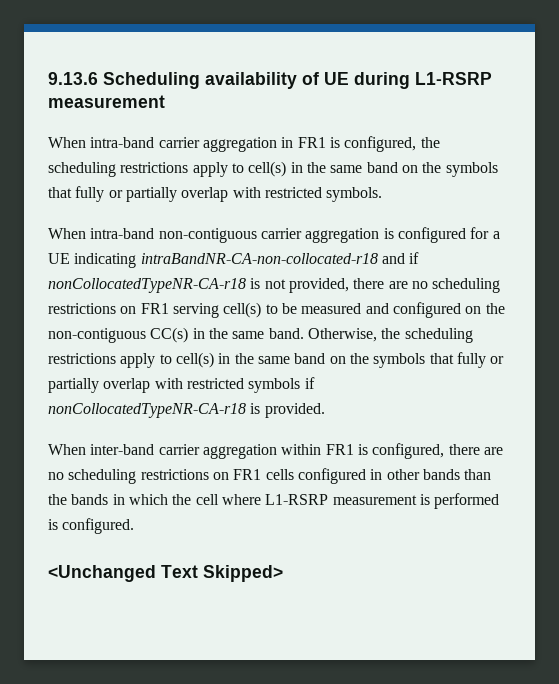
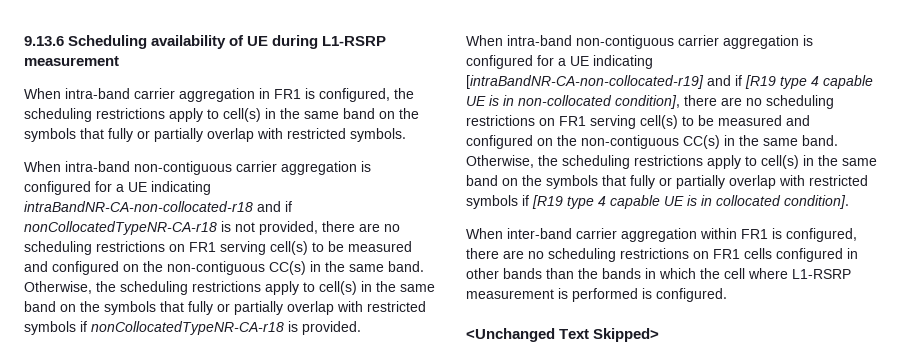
+ When intra-band non-contiguous carrier aggregation is configured for a UE indicating [intraBandNR-CA-non-collocated-r19] and if [R19 type 4 capable UE is in non-collocated condition], there are no scheduling restrictions on FR1 serving cell(s) to be measured and configured on the non-contiguous CC(s) in the same band. Otherwise, the scheduling restrictions apply to cell(s) in the same band on the symbols that fully or partially overlap with restricted symbols if [R19 type 4 capable UE is in collocated condition].

